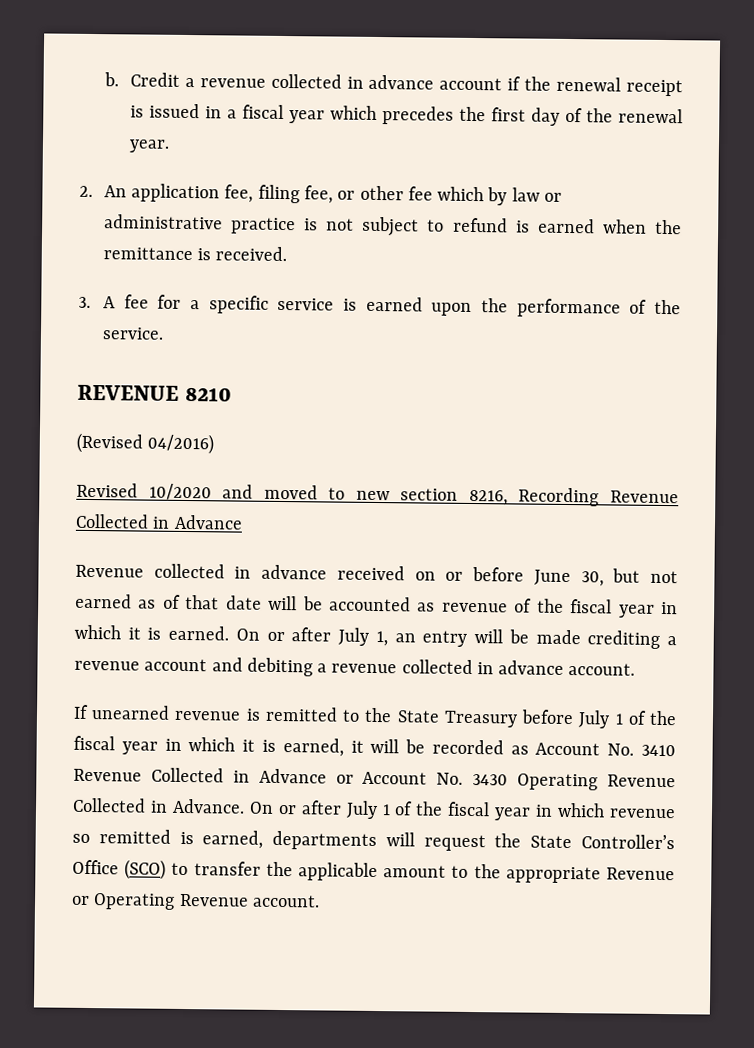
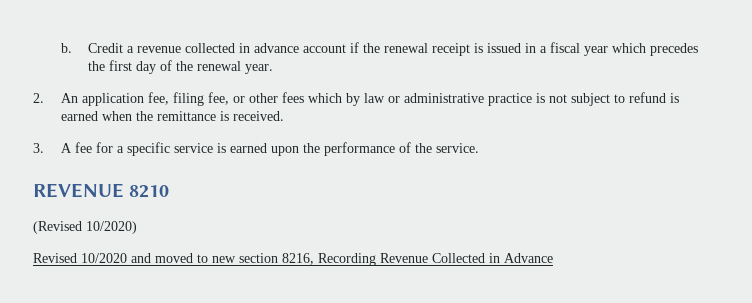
- 2. An application fee, filing fee, or other fee which by law or administrative practice is not subject to refund is earned when the remittance is received.
+ 2. An application fee, filing fee, or other fees which by law or administrative practice is not subject to refund is earned when the remittance is received.
- (Revised 04/2016)
+ (Revised 10/2020)
- Revenue collected in advance received on or before June 30, but not earned as of that date will be accounted as revenue of the fiscal year in which it is earned. On or after July 1, an entry will be made crediting a revenue account and debiting a revenue collected in advance account.
- If unearned revenue is remitted to the State Treasury before July 1 of the fiscal year in which it is earned, it will be recorded as Account No. 3410 Revenue Collected in Advance or Account No. 3430 Operating Revenue Collected in Advance. On or after July 1 of the fiscal year in which revenue so remitted is earned, departments will request the State Controller’s Office (SCO) to transfer the applicable amount to the appropriate Revenue or Operating Revenue account.

